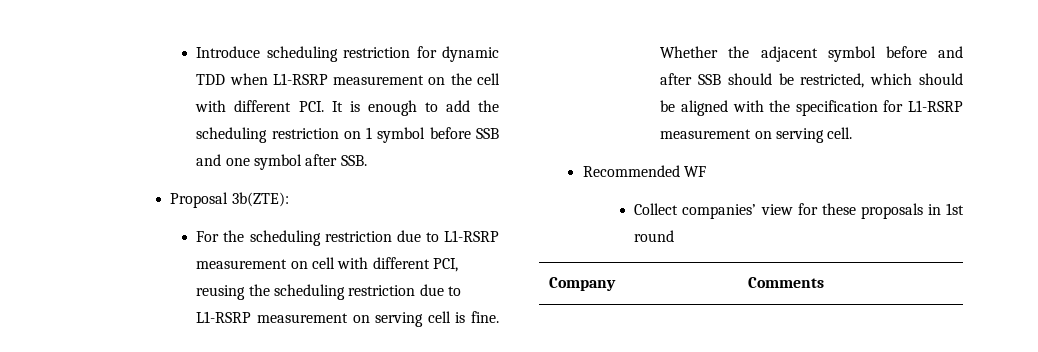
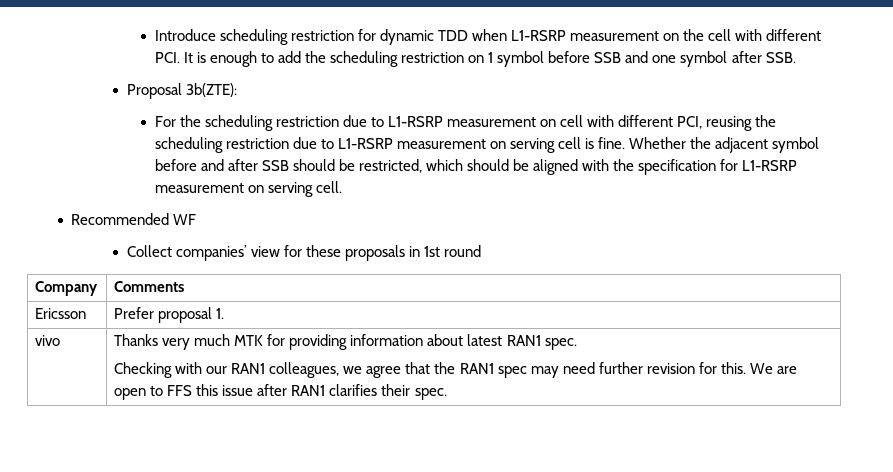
+ Ericsson | Prefer proposal 1.
+ vivo | Thanks very much MTK for providing information about latest RAN1 spec.
+ Checking with our RAN1 colleagues, we agree that the RAN1 spec may need further revision for this. We are open to FFS this issue after RAN1 clarifies their spec.

